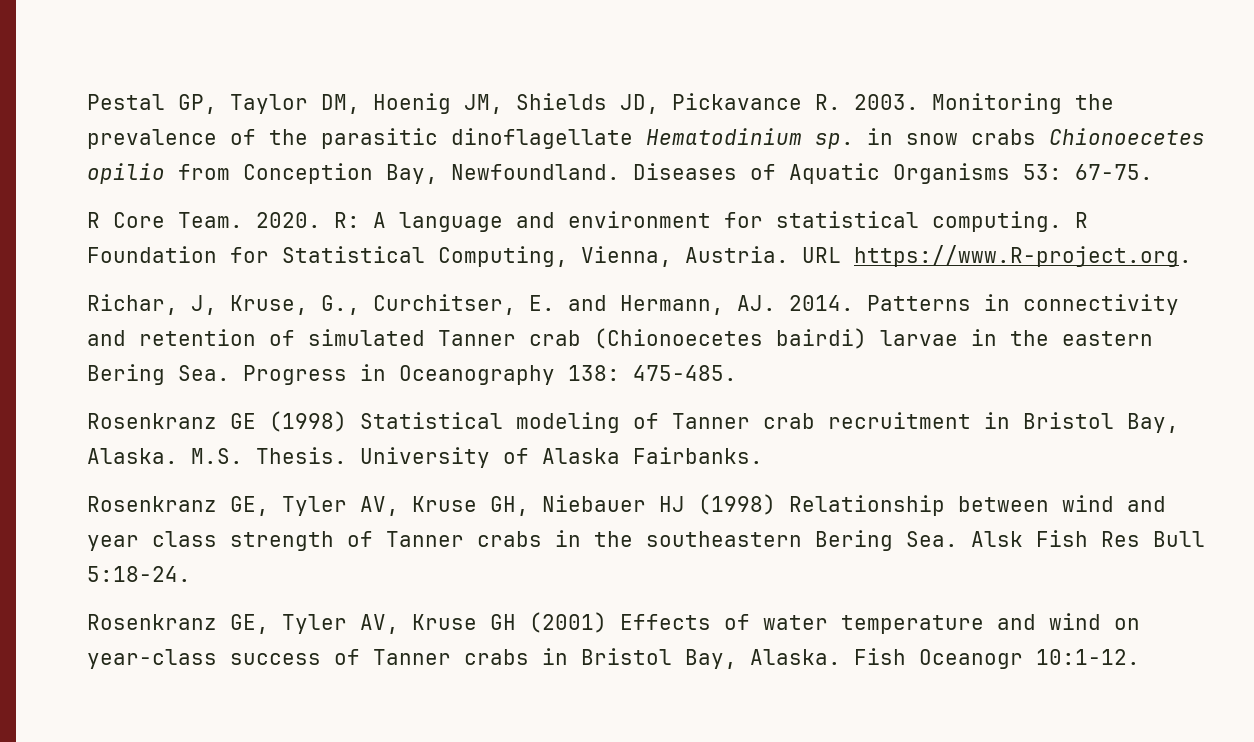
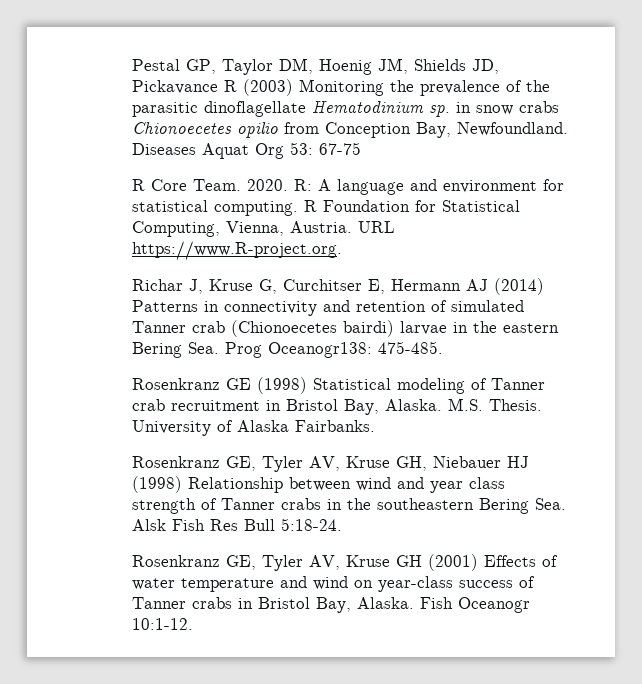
- Pestal GP, Taylor DM, Hoenig JM, Shields JD, Pickavance R. 2003. Monitoring the prevalence of the parasitic dinoflagellate Hematodinium sp. in snow crabs Chionoecetes opilio from Conception Bay, Newfoundland.
+ Pestal GP, Taylor DM, Hoenig JM, Shields JD, Pickavance R (2003) Monitoring the prevalence of the parasitic dinoflagellate Hematodinium sp. in snow crabs Chionoecetes opilio from Conception Bay, Newfoundland.
- Diseases of Aquatic Organisms 53: 67-75.
+ Diseases Aquat Org 53: 67-75
- Richar, J, Kruse, G., Curchitser, E. and Hermann, AJ. 2014. Patterns in connectivity and retention of simulated Tanner crab (Chionoecetes bairdi) larvae in the eastern Bering Sea. Progress in Oceanography 138: 475-485.
+ Richar J, Kruse G, Curchitser E, Hermann AJ (2014) Patterns in connectivity and retention of simulated Tanner crab (Chionoecetes bairdi) larvae in the eastern Bering Sea. Prog Oceanogr138: 475-485.

